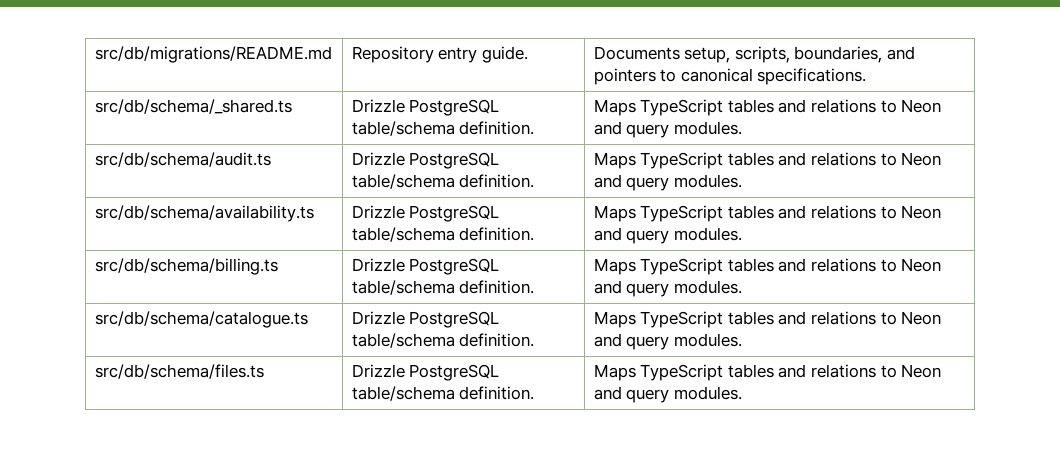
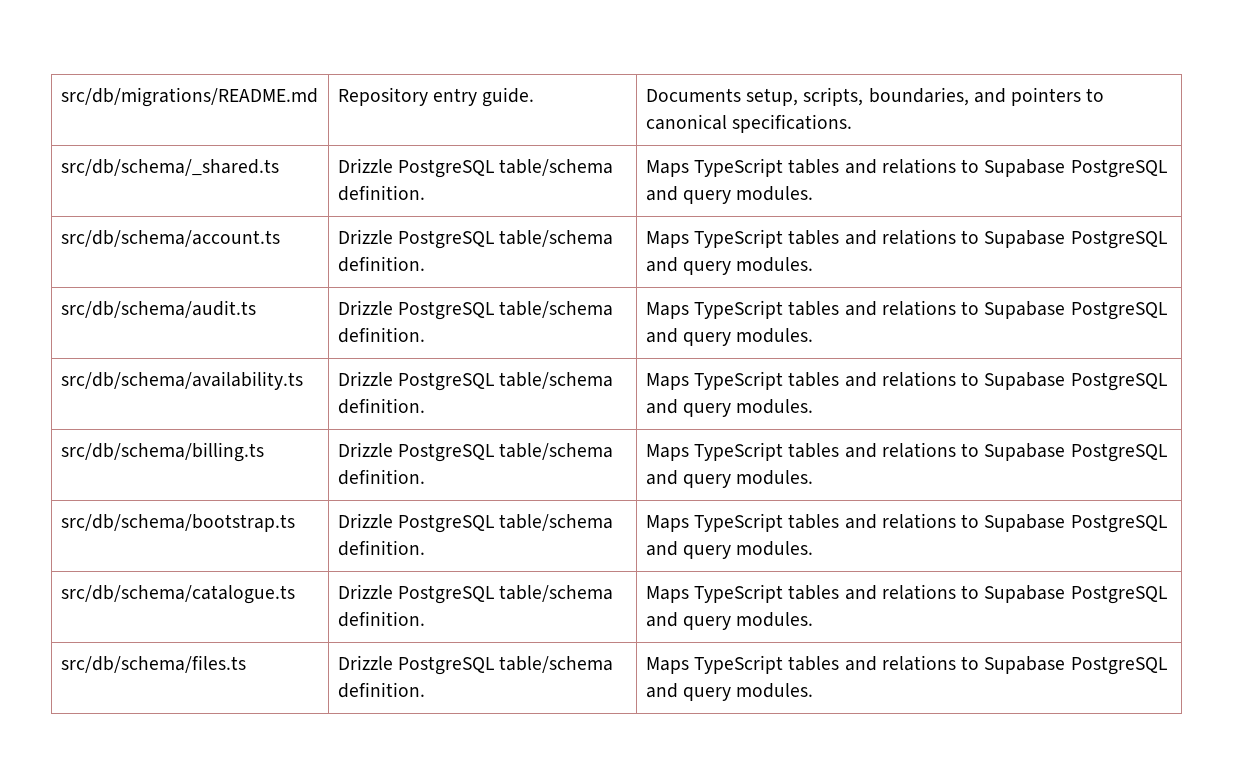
- src/db/schema/_shared.ts | Drizzle PostgreSQL table/schema definition. | Maps TypeScript tables and relations to Neon and query modules.
+ src/db/schema/_shared.ts | Drizzle PostgreSQL table/schema definition. | Maps TypeScript tables and relations to Supabase PostgreSQL and query modules.
+ src/db/schema/account.ts | Drizzle PostgreSQL table/schema definition. | Maps TypeScript tables and relations to Supabase PostgreSQL and query modules.
- src/db/schema/audit.ts | Drizzle PostgreSQL table/schema definition. | Maps TypeScript tables and relations to Neon and query modules.
+ src/db/schema/audit.ts | Drizzle PostgreSQL table/schema definition. | Maps TypeScript tables and relations to Supabase PostgreSQL and query modules.
- src/db/schema/availability.ts | Drizzle PostgreSQL table/schema definition. | Maps TypeScript tables and relations to Neon and query modules.
+ src/db/schema/availability.ts | Drizzle PostgreSQL table/schema definition. | Maps TypeScript tables and relations to Supabase PostgreSQL and query modules.
- src/db/schema/billing.ts | Drizzle PostgreSQL table/schema definition. | Maps TypeScript tables and relations to Neon and query modules.
+ src/db/schema/billing.ts | Drizzle PostgreSQL table/schema definition. | Maps TypeScript tables and relations to Supabase PostgreSQL and query modules.
+ src/db/schema/bootstrap.ts | Drizzle PostgreSQL table/schema definition. | Maps TypeScript tables and relations to Supabase PostgreSQL and query modules.
- src/db/schema/catalogue.ts | Drizzle PostgreSQL table/schema definition. | Maps TypeScript tables and relations to Neon and query modules.
+ src/db/schema/catalogue.ts | Drizzle PostgreSQL table/schema definition. | Maps TypeScript tables and relations to Supabase PostgreSQL and query modules.
- src/db/schema/files.ts | Drizzle PostgreSQL table/schema definition. | Maps TypeScript tables and relations to Neon and query modules.
+ src/db/schema/files.ts | Drizzle PostgreSQL table/schema definition. | Maps TypeScript tables and relations to Supabase PostgreSQL and query modules.

